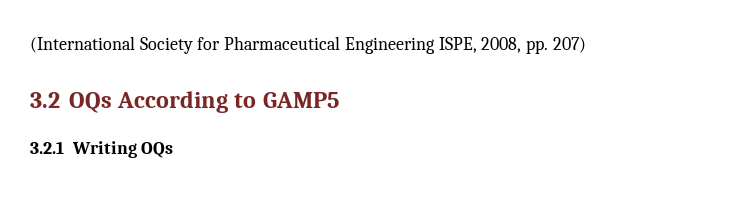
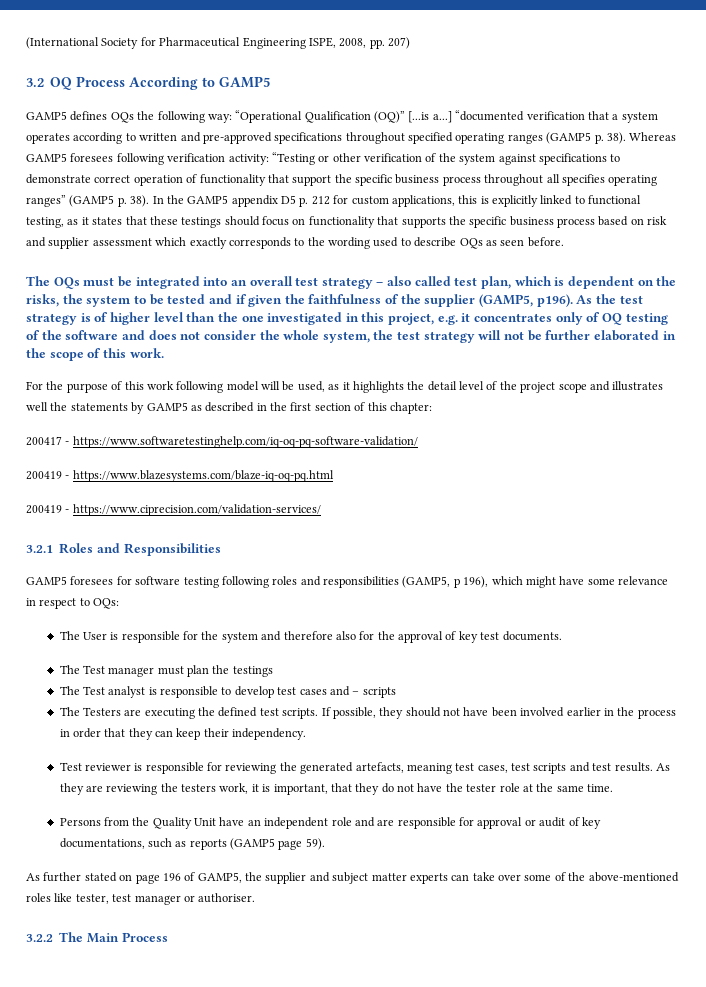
- 3.2 OQs According to GAMP5
+ 3.2 OQ Process According to GAMP5
- 3.2.1 Writing OQs
+ GAMP5 defines OQs the following way: “Operational Qualification (OQ)” [...is a...] “documented verification that a system operates according to written and pre-approved specifications throughout specified operating ranges (GAMP5 p. 38). Whereas GAMP5 foresees following verification activity: “Testing or other verification of the system against specifications to demonstrate correct operation of functionality that support the specific business process throughout all specifies operating ranges” (GAMP5 p. 38). In the GAMP5 appendix D5 p. 212 for custom applications, this is explicitly linked to functional testing, as it states that these testings should focus on functionality that supports the specific business process based on risk and supplier assessment which exactly corresponds to the wording used to describe OQs as seen before.
+ The OQs must be integrated into an overall test strategy – also called test plan, which is dependent on the risks, the system to be tested and if given the faithfulness of the supplier (GAMP5, p196). As the test strategy is of higher level than the one investigated in this project, e.g. it concentrates only of OQ testing of the software and does not consider the whole system, the test strategy will not be further elaborated in the scope of this work.
+ For the purpose of this work following model will be used, as it highlights the detail level of the project scope and illustrates well the statements by GAMP5 as described in the first section of this chapter:
+ 200417 - https://www.softwaretestinghelp.com/iq-oq-pq-software-validation/
+ 200419 - https://www.blazesystems.com/blaze-iq-oq-pq.html
+ 200419 - https://www.ciprecision.com/validation-services/
+ 3.2.1 Roles and Responsibilities
+ GAMP5 foresees for software testing following roles and responsibilities (GAMP5, p 196), which might have some relevance in respect to OQs:
+ The User is responsible for the system and therefore also for the approval of key test documents.
+ The Test manager must plan the testings
+ The Test analyst is responsible to develop test cases and – scripts
+ The Testers are executing the defined test scripts. If possible, they should not have been involved earlier in the process in order that they can keep their independency.
+ Test reviewer is responsible for reviewing the generated artefacts, meaning test cases, test scripts and test results. As they are reviewing the testers work, it is important, that they do not have the tester role at the same time.
+ Persons from the Quality Unit have an independent role and are responsible for approval or audit of key documentations, such as reports (GAMP5 page 59).
+ As further stated on page 196 of GAMP5, the supplier and subject matter experts can take over some of the above-mentioned roles like tester, test manager or authoriser.
+ 3.2.2 The Main Process

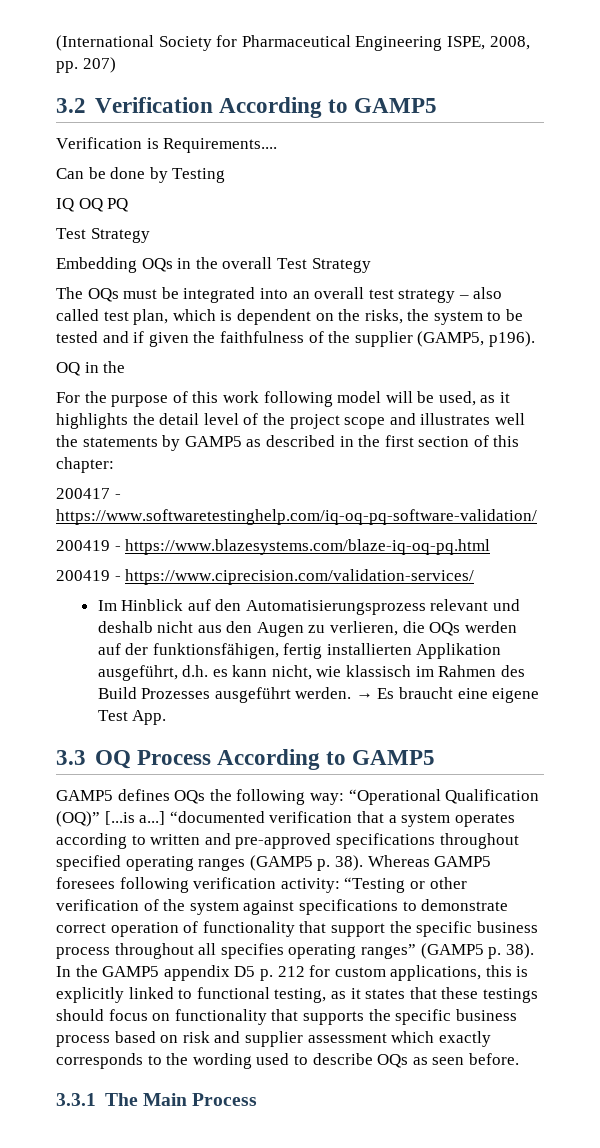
- 3.2 OQ Process According to GAMP5
+ 3.2 Verification According to GAMP5
+ Verification is Requirements....
+ Can be done by Testing
+ IQ OQ PQ
+ Test Strategy
+ Embedding OQs in the overall Test Strategy
+ The OQs must be integrated into an overall test strategy – also called test plan, which is dependent on the risks, the system to be tested and if given the faithfulness of the supplier (GAMP5, p196).
+ OQ in the
+ For the purpose of this work following model will be used, as it highlights the detail level of the project scope and illustrates well the statements by GAMP5 as described in the first section of this chapter:
+ 200417 - https://www.softwaretestinghelp.com/iq-oq-pq-software-validation/
+ 200419 - https://www.blazesystems.com/blaze-iq-oq-pq.html
+ 200419 - https://www.ciprecision.com/validation-services/
+ Im Hinblick auf den Automatisierungsprozess relevant und deshalb nicht aus den Augen zu verlieren, die OQs werden auf der funktionsfähigen, fertig installierten Applikation ausgeführt, d.h. es kann nicht, wie klassisch im Rahmen des Build Prozesses ausgeführt werden. → Es braucht eine eigene Test App.
+ 3.3 OQ Process According to GAMP5
- The OQs must be integrated into an overall test strategy – also called test plan, which is dependent on the risks, the system to be tested and if given the faithfulness of the supplier (GAMP5, p196). As the test strategy is of higher level than the one investigated in this project, e.g. it concentrates only of OQ testing of the software and does not consider the whole system, the test strategy will not be further elaborated in the scope of this work.
- For the purpose of this work following model will be used, as it highlights the detail level of the project scope and illustrates well the statements by GAMP5 as described in the first section of this chapter:
- 200417 - https://www.softwaretestinghelp.com/iq-oq-pq-software-validation/
- 200419 - https://www.blazesystems.com/blaze-iq-oq-pq.html
- 200419 - https://www.ciprecision.com/validation-services/
- 3.2.1 Roles and Responsibilities
- GAMP5 foresees for software testing following roles and responsibilities (GAMP5, p 196), which might have some relevance in respect to OQs:
- The User is responsible for the system and therefore also for the approval of key test documents.
- The Test manager must plan the testings
- The Test analyst is responsible to develop test cases and – scripts
- The Testers are executing the defined test scripts. If possible, they should not have been involved earlier in the process in order that they can keep their independency.
- Test reviewer is responsible for reviewing the generated artefacts, meaning test cases, test scripts and test results. As they are reviewing the testers work, it is important, that they do not have the tester role at the same time.
- Persons from the Quality Unit have an independent role and are responsible for approval or audit of key documentations, such as reports (GAMP5 page 59).
- As further stated on page 196 of GAMP5, the supplier and subject matter experts can take over some of the above-mentioned roles like tester, test manager or authoriser.
- 3.2.2 The Main Process
+ 3.3.1 The Main Process

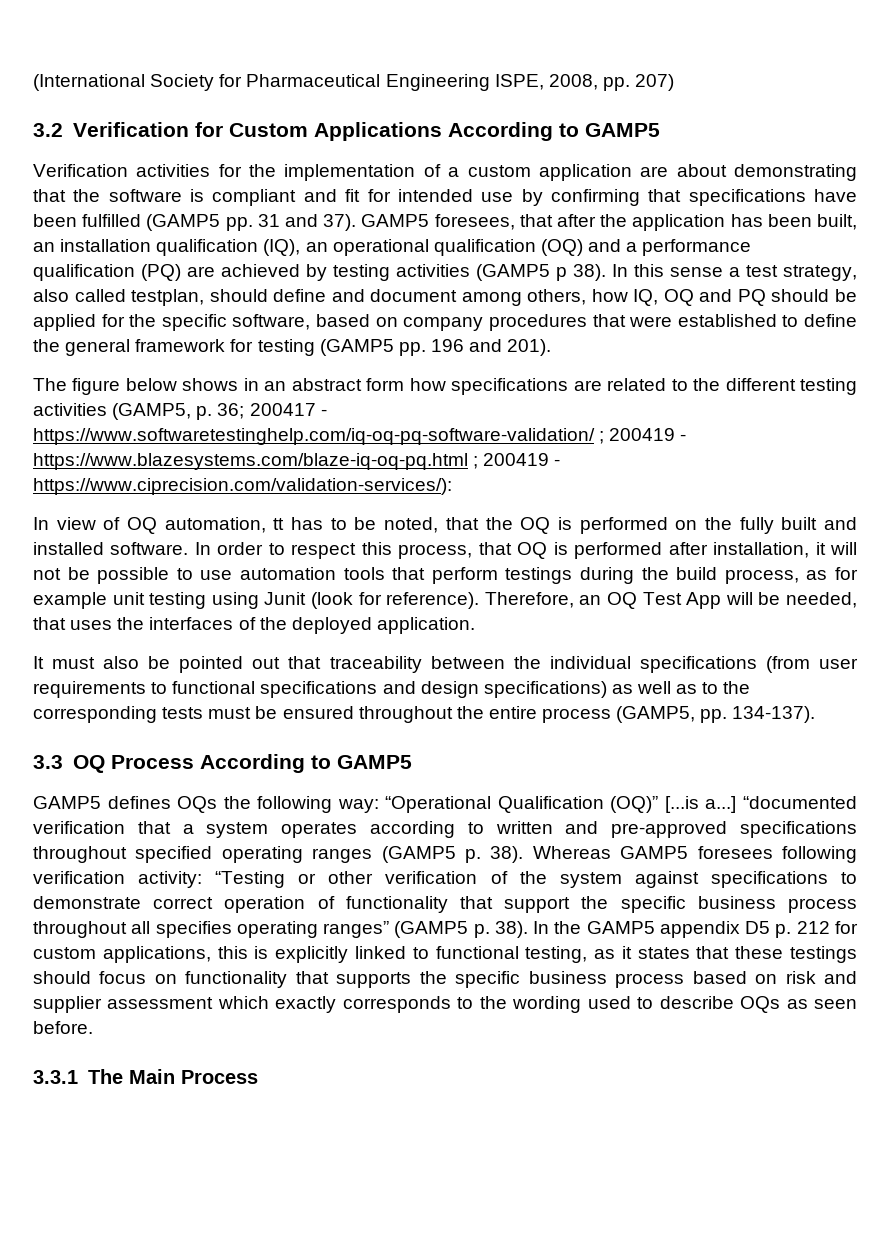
- 3.2 Verification According to GAMP5
+ 3.2 Verification for Custom Applications According to GAMP5
- Verification is Requirements....
- Can be done by Testing
- IQ OQ PQ
- Test Strategy
- Embedding OQs in the overall Test Strategy
- The OQs must be integrated into an overall test strategy – also called test plan, which is dependent on the risks, the system to be tested and if given the faithfulness of the supplier (GAMP5, p196).
- OQ in the
- For the purpose of this work following model will be used, as it highlights the detail level of the project scope and illustrates well the statements by GAMP5 as described in the first section of this chapter:
- 200417 - https://www.softwaretestinghelp.com/iq-oq-pq-software-validation/
- 200419 - https://www.blazesystems.com/blaze-iq-oq-pq.html
- 200419 - https://www.ciprecision.com/validation-services/
- Im Hinblick auf den Automatisierungsprozess relevant und deshalb nicht aus den Augen zu verlieren, die OQs werden auf der funktionsfähigen, fertig installierten Applikation ausgeführt, d.h. es kann nicht, wie klassisch im Rahmen des Build Prozesses ausgeführt werden. → Es braucht eine eigene Test App.
+ Verification activities for the implementation of a custom application are about demonstrating that the software is compliant and fit for intended use by confirming that specifications have been fulfilled (GAMP5 pp. 31 and 37). GAMP5 foresees, that after the application has been built, an installation qualification (IQ), an operational qualification (OQ) and a performance qualification (PQ) are achieved by testing activities (GAMP5 p 38). In this sense a test strategy, also called testplan, should define and document among others, how IQ, OQ and PQ should be applied for the specific software, based on company procedures that were established to define the general framework for testing (GAMP5 pp. 196 and 201).
+ The figure below shows in an abstract form how specifications are related to the different testing activities (GAMP5, p. 36; 200417 - https://www.softwaretestinghelp.com/iq-oq-pq-software-validation/ ; 200419 - https://www.blazesystems.com/blaze-iq-oq-pq.html ; 200419 - https://www.ciprecision.com/validation-services/):
+ In view of OQ automation, tt has to be noted, that the OQ is performed on the fully built and installed software. In order to respect this process, that OQ is performed after installation, it will not be possible to use automation tools that perform testings during the build process, as for example unit testing using Junit (look for reference). Therefore, an OQ Test App will be needed, that uses the interfaces of the deployed application.
+ It must also be pointed out that traceability between the individual specifications (from user requirements to functional specifications and design specifications) as well as to the corresponding tests must be ensured throughout the entire process (GAMP5, pp. 134-137).

